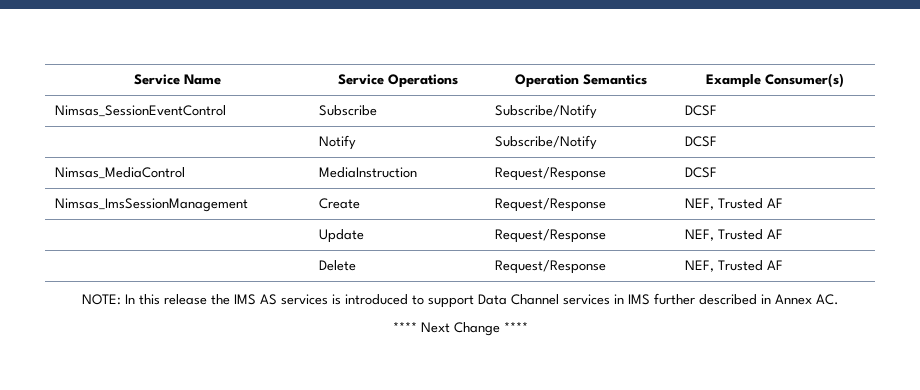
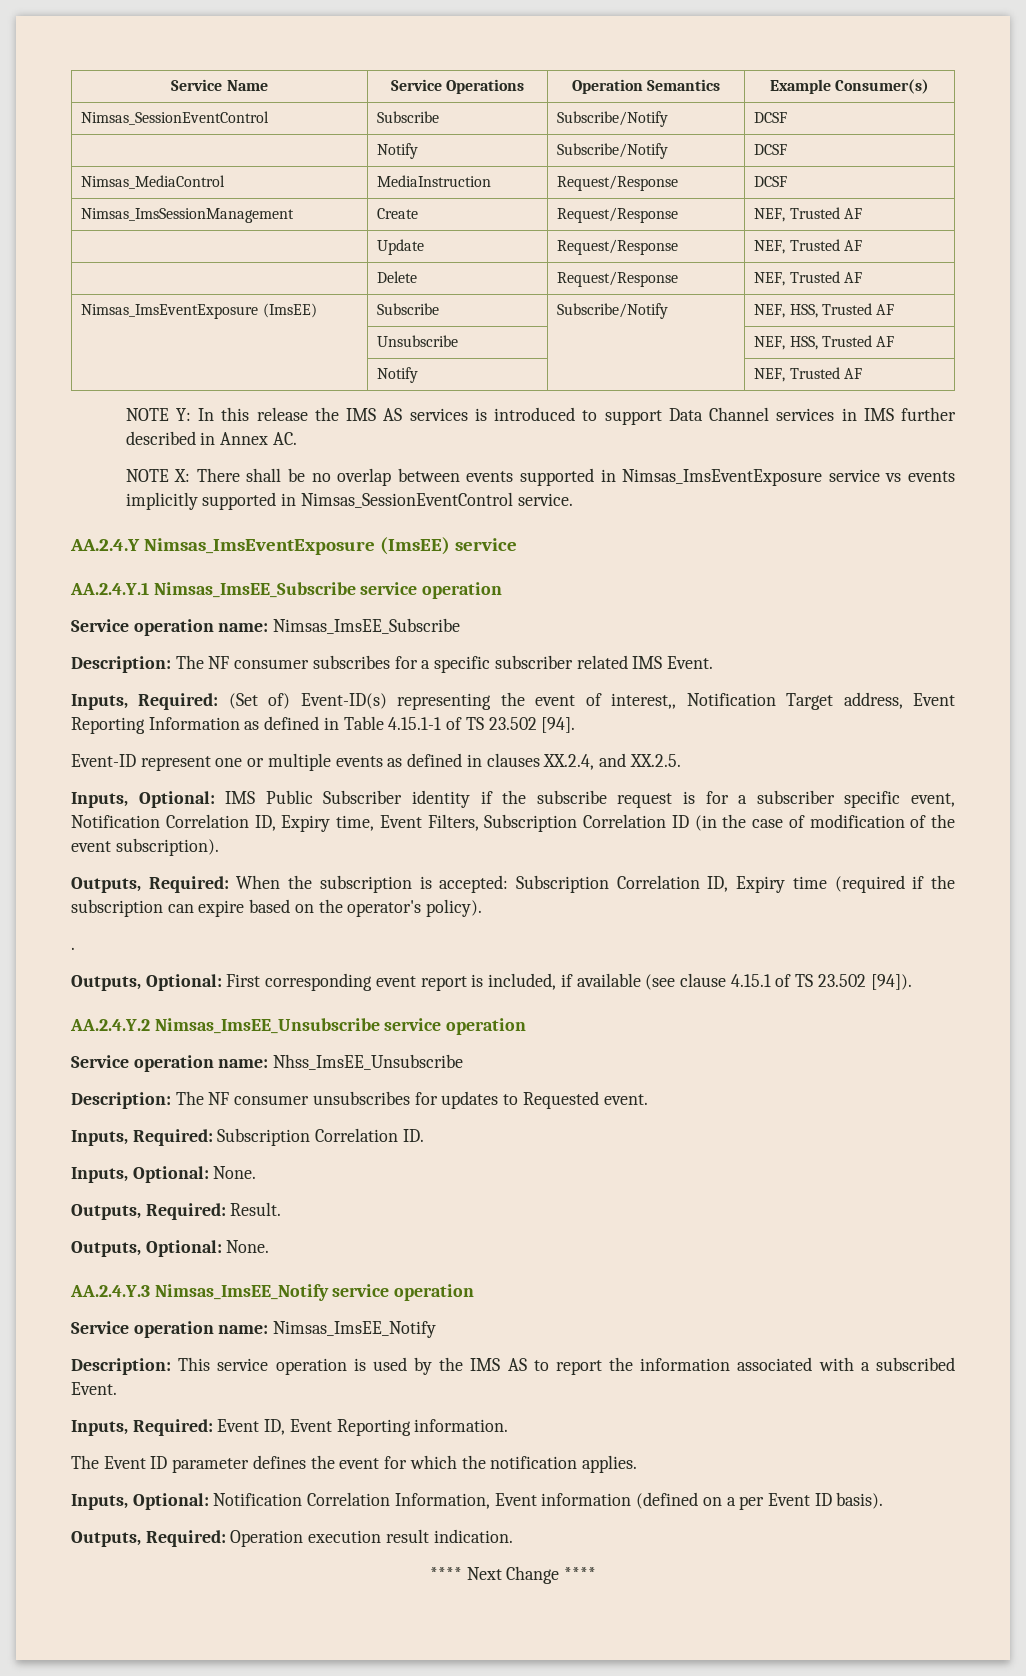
- NOTE: In this release the IMS AS services is introduced to support Data Channel services in IMS further described in Annex AC.
+ Nimsas_ImsEventExposure (ImsEE) | Subscribe | Subscribe/Notify | NEF, HSS, Trusted AF
+ | Unsubscribe | | NEF, HSS, Trusted AF
+ | Notify | | NEF, Trusted AF
+ NOTE Y: In this release the IMS AS services is introduced to support Data Channel services in IMS further described in Annex AC.
+ NOTE X: There shall be no overlap between events supported in Nimsas_ImsEventExposure service vs events implicitly supported in Nimsas_SessionEventControl service.
+ AA.2.4.Y Nimsas_ImsEventExposure (ImsEE) service
+ AA.2.4.Y.1 Nimsas_ImsEE_Subscribe service operation
+ Service operation name: Nimsas_ImsEE_Subscribe
+ Description: The NF consumer subscribes for a specific subscriber related IMS Event.
+ Inputs, Required: (Set of) Event-ID(s) representing the event of interest,, Notification Target address, Event Reporting Information as defined in Table 4.15.1-1 of TS 23.502 [94].
+ Event-ID represent one or multiple events as defined in clauses XX.2.4, and XX.2.5.
+ Inputs, Optional: IMS Public Subscriber identity if the subscribe request is for a subscriber specific event, Notification Correlation ID, Expiry time, Event Filters, Subscription Correlation ID (in the case of modification of the event subscription).
+ Outputs, Required: When the subscription is accepted: Subscription Correlation ID, Expiry time (required if the subscription can expire based on the operator's policy).
+ .
+ Outputs, Optional: First corresponding event report is included, if available (see clause 4.15.1 of TS 23.502 [94]).
+ AA.2.4.Y.2 Nimsas_ImsEE_Unsubscribe service operation
+ Service operation name: Nhss_ImsEE_Unsubscribe
+ Description: The NF consumer unsubscribes for updates to Requested event.
+ Inputs, Required: Subscription Correlation ID.
+ Inputs, Optional: None.
+ Outputs, Required: Result.
+ Outputs, Optional: None.
+ AA.2.4.Y.3 Nimsas_ImsEE_Notify service operation
+ Service operation name: Nimsas_ImsEE_Notify
+ Description: This service operation is used by the IMS AS to report the information associated with a subscribed Event.
+ Inputs, Required: Event ID, Event Reporting information.
+ The Event ID parameter defines the event for which the notification applies.
+ Inputs, Optional: Notification Correlation Information, Event information (defined on a per Event ID basis).
+ Outputs, Required: Operation execution result indication.

